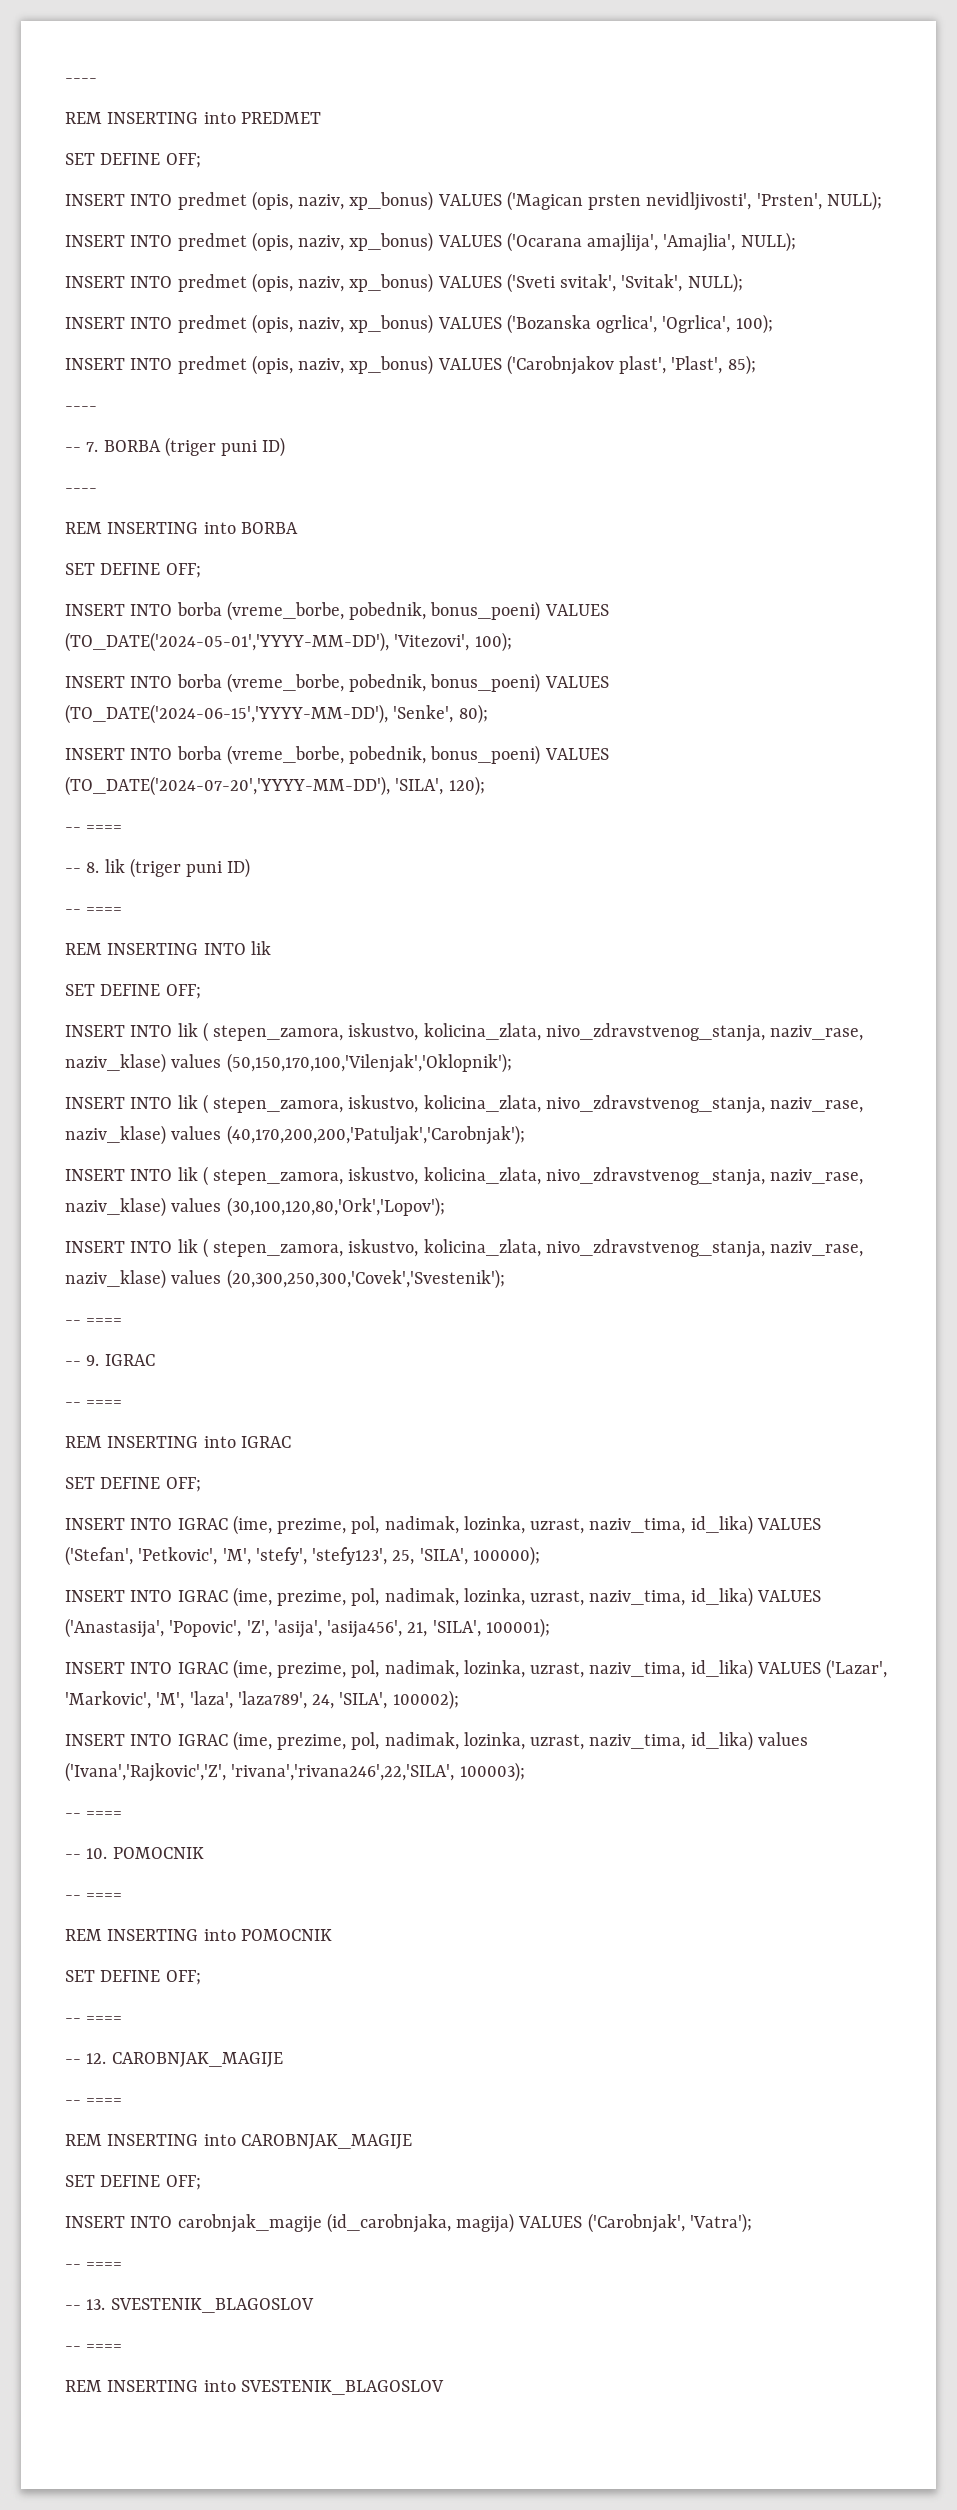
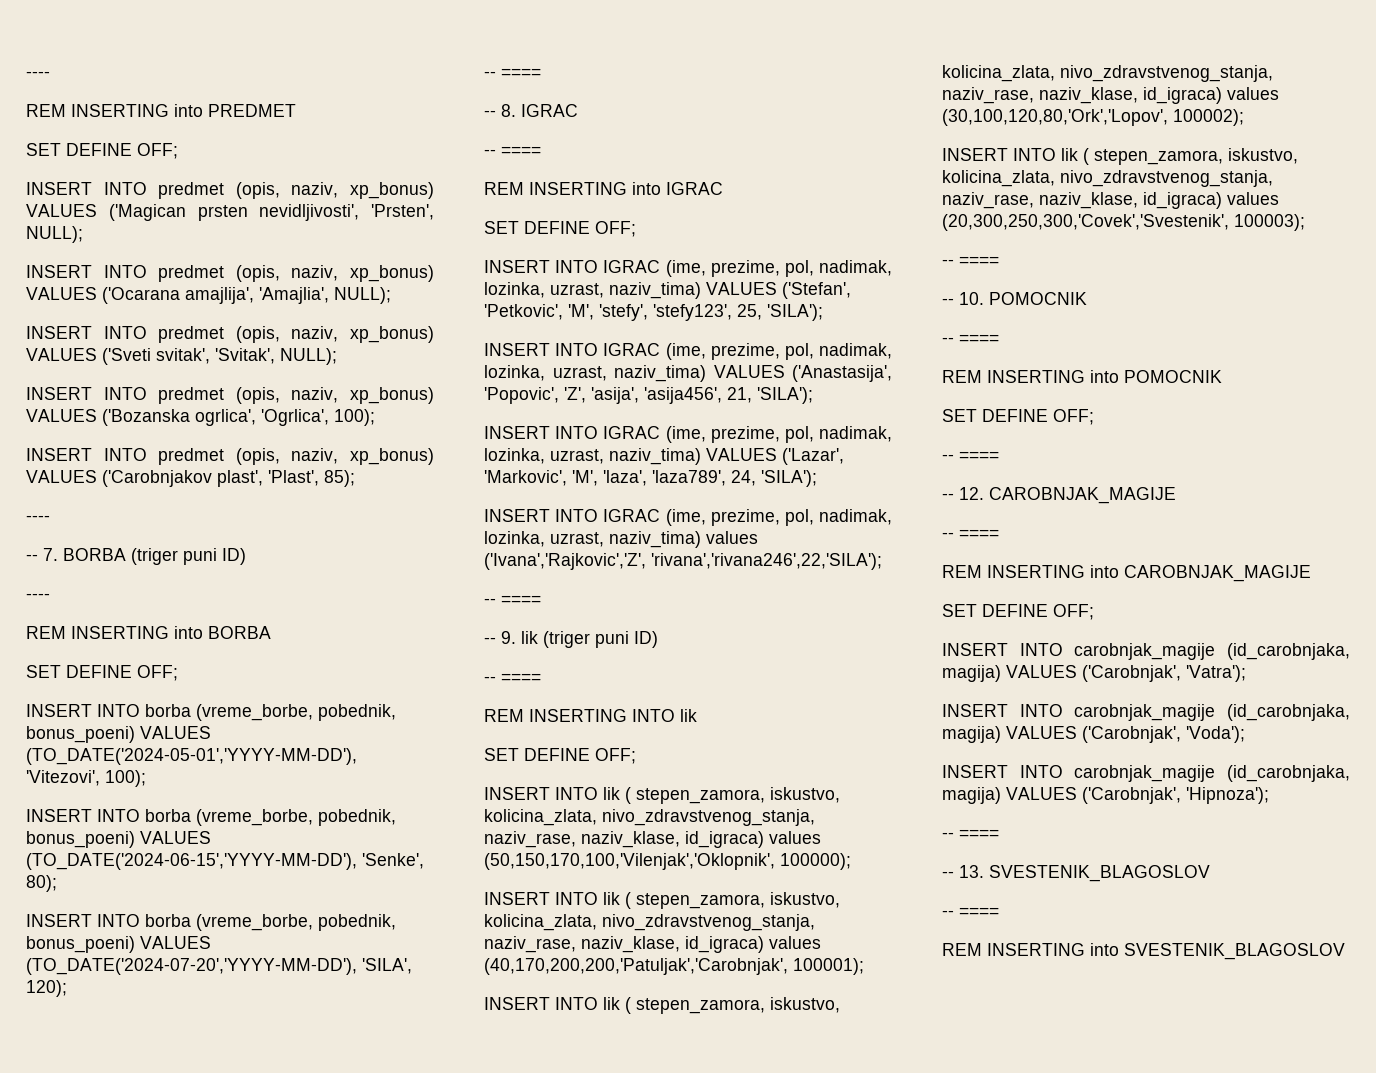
- -- 8. lik (triger puni ID)
+ -- 8. IGRAC
+ -- ====
+ REM INSERTING into IGRAC
+ SET DEFINE OFF;
+ INSERT INTO IGRAC (ime, prezime, pol, nadimak, lozinka, uzrast, naziv_tima) VALUES ('Stefan', 'Petkovic', 'M', 'stefy', 'stefy123', 25, 'SILA');
+ INSERT INTO IGRAC (ime, prezime, pol, nadimak, lozinka, uzrast, naziv_tima) VALUES ('Anastasija', 'Popovic', 'Z', 'asija', 'asija456', 21, 'SILA');
+ INSERT INTO IGRAC (ime, prezime, pol, nadimak, lozinka, uzrast, naziv_tima) VALUES ('Lazar', 'Markovic', 'M', 'laza', 'laza789', 24, 'SILA');
+ INSERT INTO IGRAC (ime, prezime, pol, nadimak, lozinka, uzrast, naziv_tima) values ('Ivana','Rajkovic','Z', 'rivana','rivana246',22,'SILA');
+ -- ====
+ -- 9. lik (triger puni ID)
- INSERT INTO lik ( stepen_zamora, iskustvo, kolicina_zlata, nivo_zdravstvenog_stanja, naziv_rase, naziv_klase) values (50,150,170,100,'Vilenjak','Oklopnik');
- INSERT INTO lik ( stepen_zamora, iskustvo, kolicina_zlata, nivo_zdravstvenog_stanja, naziv_rase, naziv_klase) values (40,170,200,200,'Patuljak','Carobnjak');
- INSERT INTO lik ( stepen_zamora, iskustvo, kolicina_zlata, nivo_zdravstvenog_stanja, naziv_rase, naziv_klase) values (30,100,120,80,'Ork','Lopov');
- INSERT INTO lik ( stepen_zamora, iskustvo, kolicina_zlata, nivo_zdravstvenog_stanja, naziv_rase, naziv_klase) values (20,300,250,300,'Covek','Svestenik');
- -- ====
- -- 9. IGRAC
- -- ====
- REM INSERTING into IGRAC
- SET DEFINE OFF;
- INSERT INTO IGRAC (ime, prezime, pol, nadimak, lozinka, uzrast, naziv_tima, id_lika) VALUES ('Stefan', 'Petkovic', 'M', 'stefy', 'stefy123', 25, 'SILA', 100000);
- INSERT INTO IGRAC (ime, prezime, pol, nadimak, lozinka, uzrast, naziv_tima, id_lika) VALUES ('Anastasija', 'Popovic', 'Z', 'asija', 'asija456', 21, 'SILA', 100001);
- INSERT INTO IGRAC (ime, prezime, pol, nadimak, lozinka, uzrast, naziv_tima, id_lika) VALUES ('Lazar', 'Markovic', 'M', 'laza', 'laza789', 24, 'SILA', 100002);
- INSERT INTO IGRAC (ime, prezime, pol, nadimak, lozinka, uzrast, naziv_tima, id_lika) values ('Ivana','Rajkovic','Z', 'rivana','rivana246',22,'SILA', 100003);
+ INSERT INTO lik ( stepen_zamora, iskustvo, kolicina_zlata, nivo_zdravstvenog_stanja, naziv_rase, naziv_klase, id_igraca) values (50,150,170,100,'Vilenjak','Oklopnik', 100000);
+ INSERT INTO lik ( stepen_zamora, iskustvo, kolicina_zlata, nivo_zdravstvenog_stanja, naziv_rase, naziv_klase, id_igraca) values (40,170,200,200,'Patuljak','Carobnjak', 100001);
+ INSERT INTO lik ( stepen_zamora, iskustvo, kolicina_zlata, nivo_zdravstvenog_stanja, naziv_rase, naziv_klase, id_igraca) values (30,100,120,80,'Ork','Lopov', 100002);
+ INSERT INTO lik ( stepen_zamora, iskustvo, kolicina_zlata, nivo_zdravstvenog_stanja, naziv_rase, naziv_klase, id_igraca) values (20,300,250,300,'Covek','Svestenik', 100003);
+ INSERT INTO carobnjak_magije (id_carobnjaka, magija) VALUES ('Carobnjak', 'Voda');
+ INSERT INTO carobnjak_magije (id_carobnjaka, magija) VALUES ('Carobnjak', 'Hipnoza');

